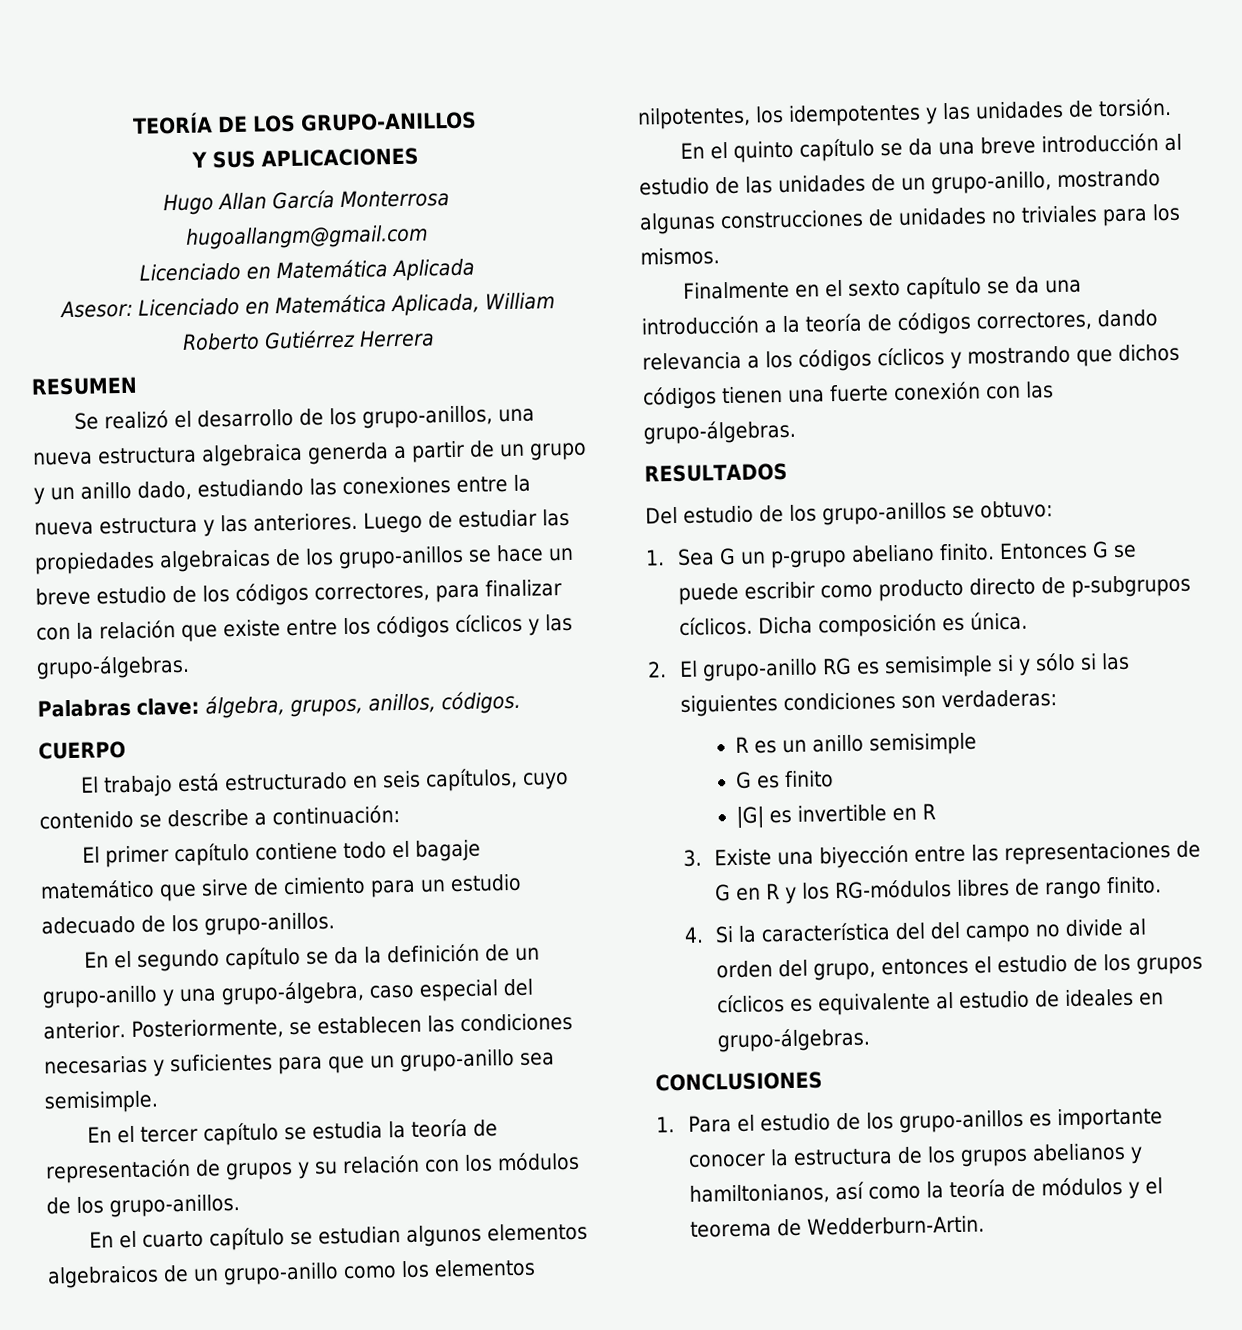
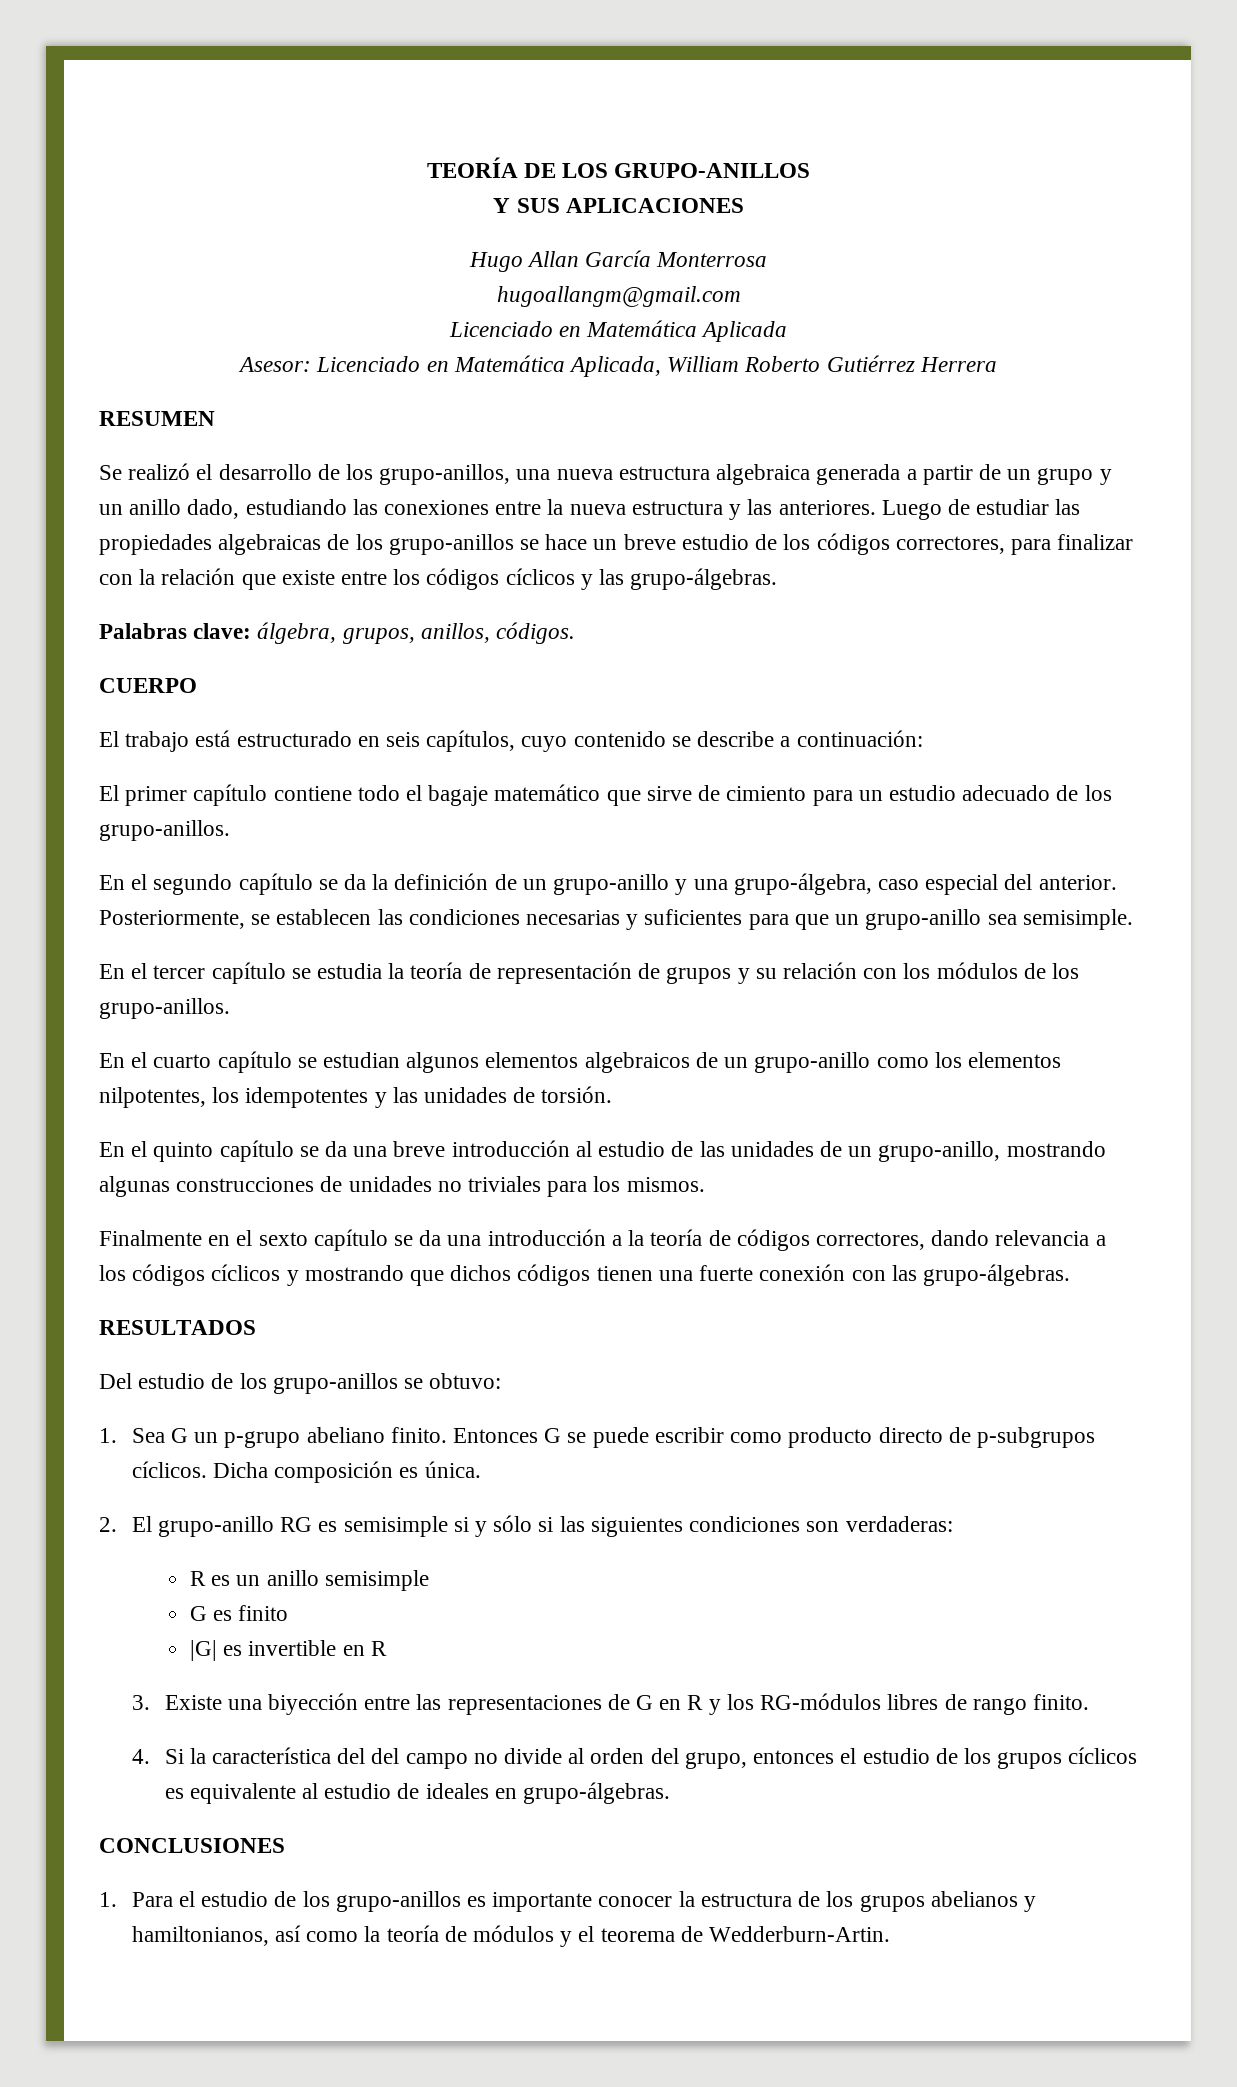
- Se realizó el desarrollo de los grupo-anillos, una nueva estructura algebraica generda a partir de un grupo y un anillo dado, estudiando las conexiones entre la nueva estructura y las anteriores.
+ Se realizó el desarrollo de los grupo-anillos, una nueva estructura algebraica generada a partir de un grupo y un anillo dado, estudiando las conexiones entre la nueva estructura y las anteriores.

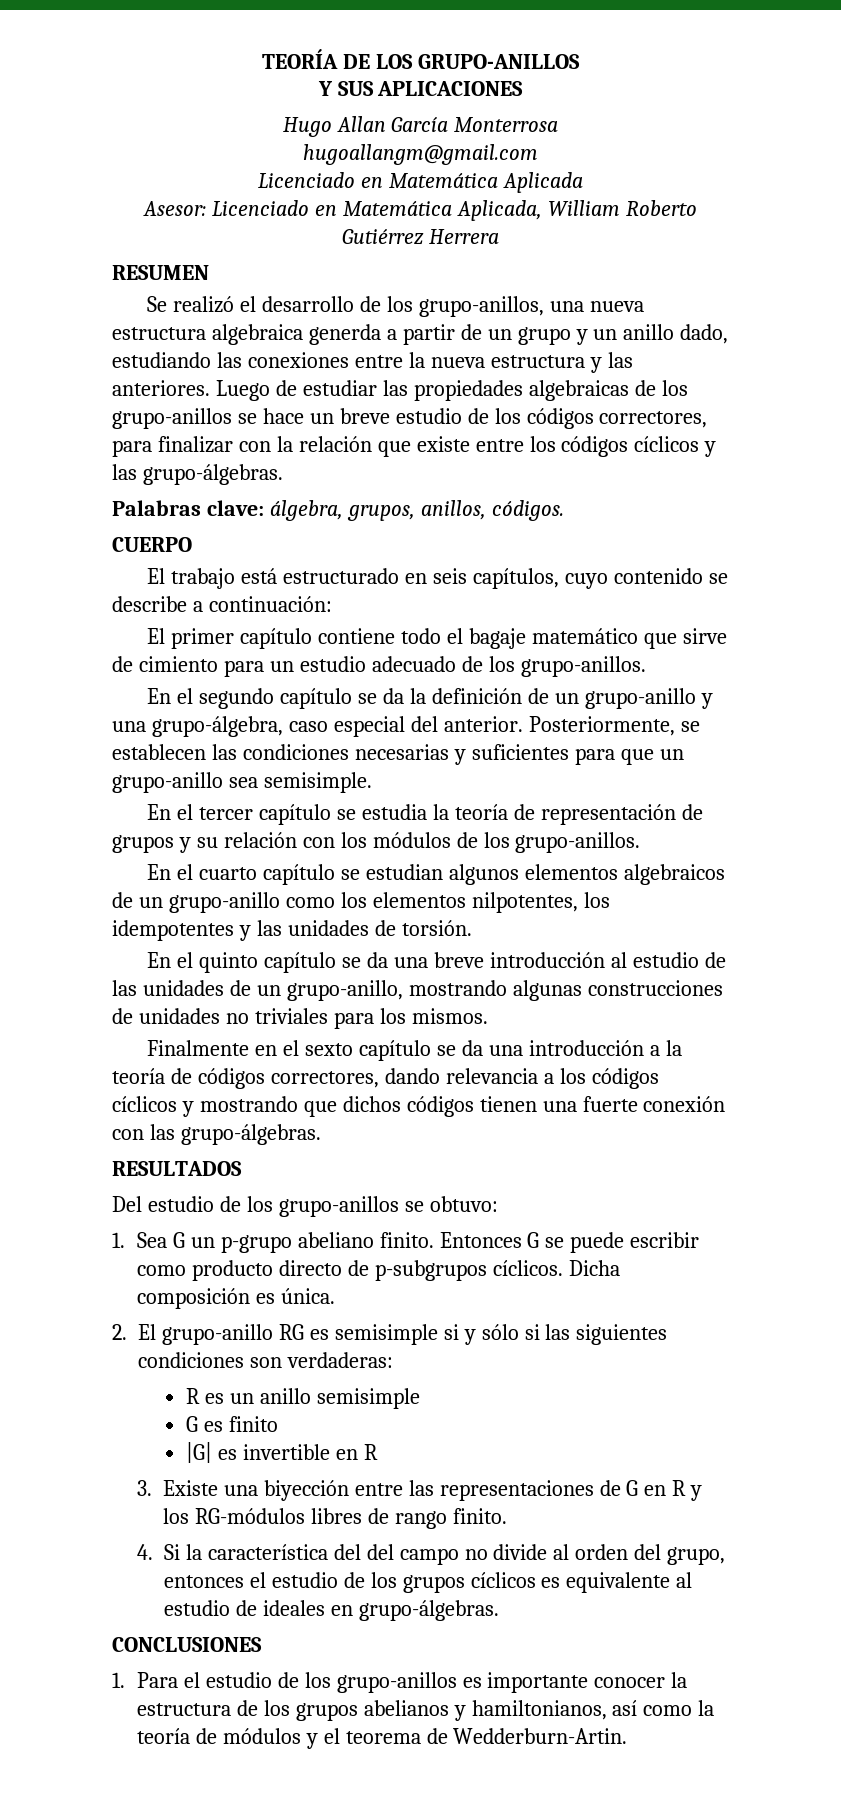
- Se realizó el desarrollo de los grupo-anillos, una nueva estructura algebraica generada a partir de un grupo y un anillo dado, estudiando las conexiones entre la nueva estructura y las anteriores.
+ Se realizó el desarrollo de los grupo-anillos, una nueva estructura algebraica generda a partir de un grupo y un anillo dado, estudiando las conexiones entre la nueva estructura y las anteriores.

